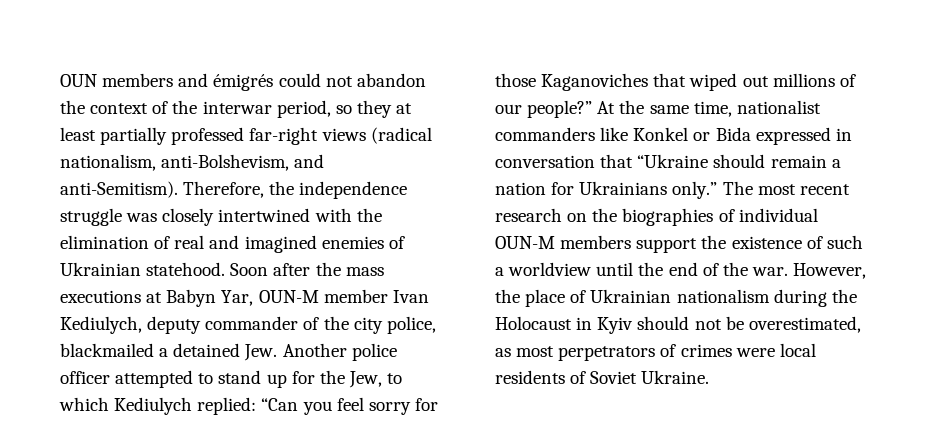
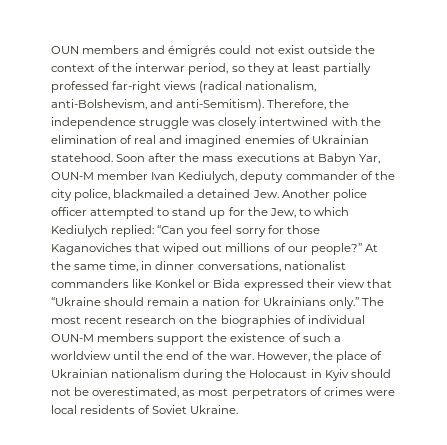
- OUN members and émigrés could not abandon the context of the interwar period, so they at least partially professed far-right views (radical nationalism, anti-Bolshevism, and anti-Semitism).
+ OUN members and émigrés could not exist outside the context of the interwar period, so they at least partially professed far-right views (radical nationalism, anti-Bolshevism, and anti-Semitism).
- At the same time, nationalist commanders like Konkel or Bida expressed in conversation that “Ukraine should remain a nation for Ukrainians only.”
+ At the same time, in dinner conversations, nationalist commanders like Konkel or Bida expressed their view that “Ukraine should remain a nation for Ukrainians only.”

